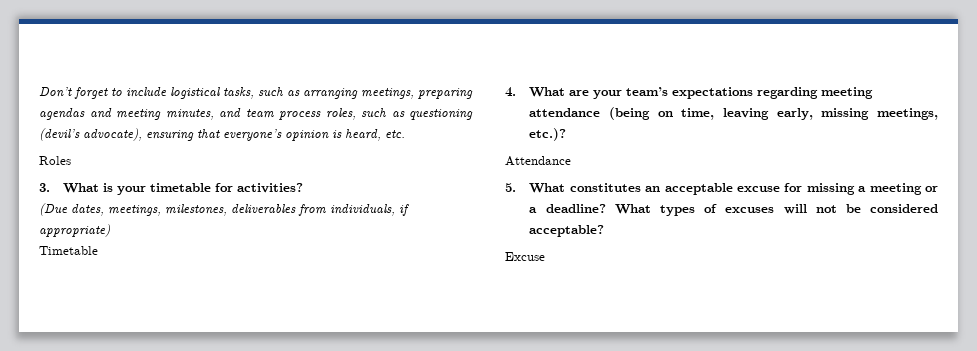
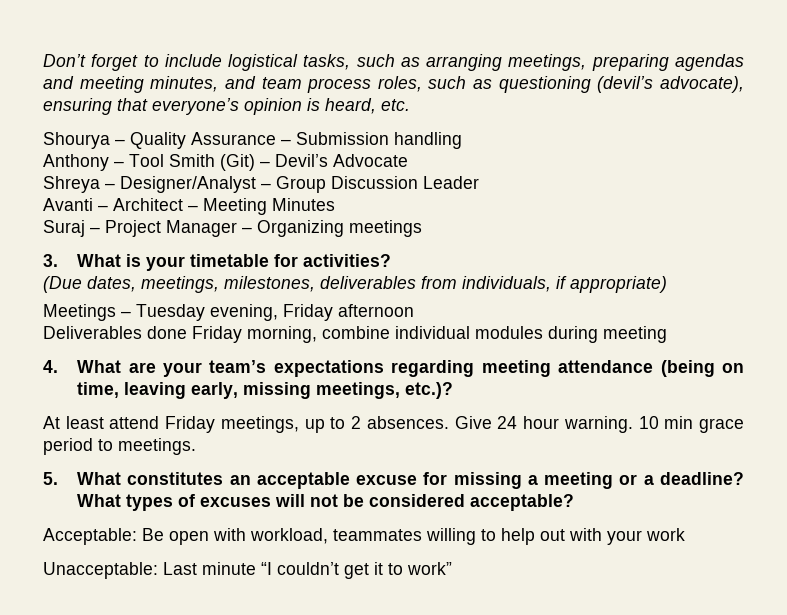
- Roles
+ Shourya – Quality Assurance – Submission handling
+ Anthony – Tool Smith (Git) – Devil’s Advocate
+ Shreya – Designer/Analyst – Group Discussion Leader
+ Avanti – Architect – Meeting Minutes
+ Suraj – Project Manager – Organizing meetings
- Timetable
+ Meetings – Tuesday evening, Friday afternoon
+ Deliverables done Friday morning, combine individual modules during meeting
- Attendance
+ At least attend Friday meetings, up to 2 absences. Give 24 hour warning. 10 min grace period to meetings.
- Excuse
+ Acceptable: Be open with workload, teammates willing to help out with your work
+ Unacceptable: Last minute “I couldn’t get it to work”

